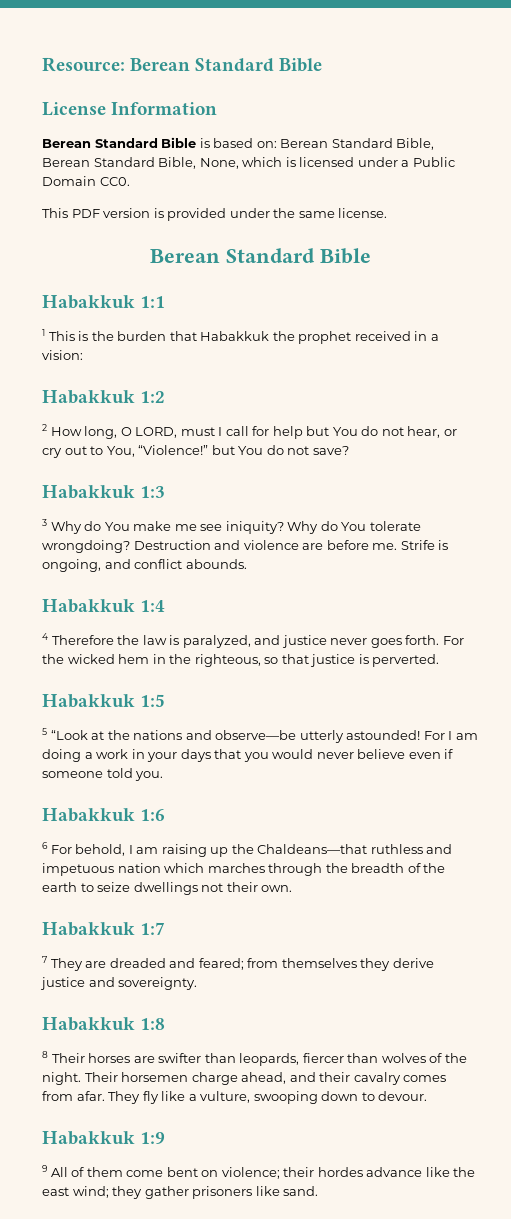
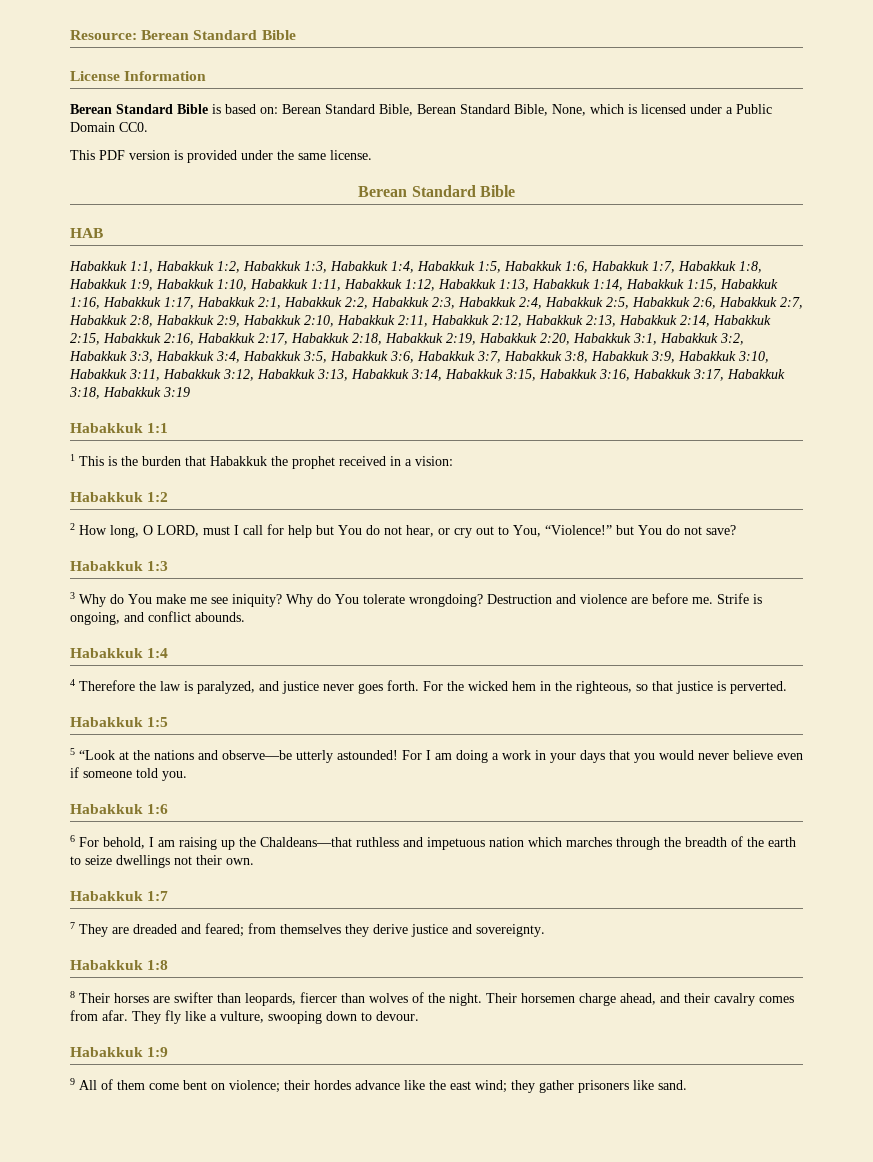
+ HAB
+ Habakkuk 1:1, Habakkuk 1:2, Habakkuk 1:3, Habakkuk 1:4, Habakkuk 1:5, Habakkuk 1:6, Habakkuk 1:7, Habakkuk 1:8, Habakkuk 1:9, Habakkuk 1:10, Habakkuk 1:11, Habakkuk 1:12, Habakkuk 1:13, Habakkuk 1:14, Habakkuk 1:15, Habakkuk 1:16, Habakkuk 1:17, Habakkuk 2:1, Habakkuk 2:2, Habakkuk 2:3, Habakkuk 2:4, Habakkuk 2:5, Habakkuk 2:6, Habakkuk 2:7, Habakkuk 2:8, Habakkuk 2:9, Habakkuk 2:10, Habakkuk 2:11, Habakkuk 2:12, Habakkuk 2:13, Habakkuk 2:14, Habakkuk 2:15, Habakkuk 2:16, Habakkuk 2:17, Habakkuk 2:18, Habakkuk 2:19, Habakkuk 2:20, Habakkuk 3:1, Habakkuk 3:2, Habakkuk 3:3, Habakkuk 3:4, Habakkuk 3:5, Habakkuk 3:6, Habakkuk 3:7, Habakkuk 3:8, Habakkuk 3:9, Habakkuk 3:10, Habakkuk 3:11, Habakkuk 3:12, Habakkuk 3:13, Habakkuk 3:14, Habakkuk 3:15, Habakkuk 3:16, Habakkuk 3:17, Habakkuk 3:18, Habakkuk 3:19

